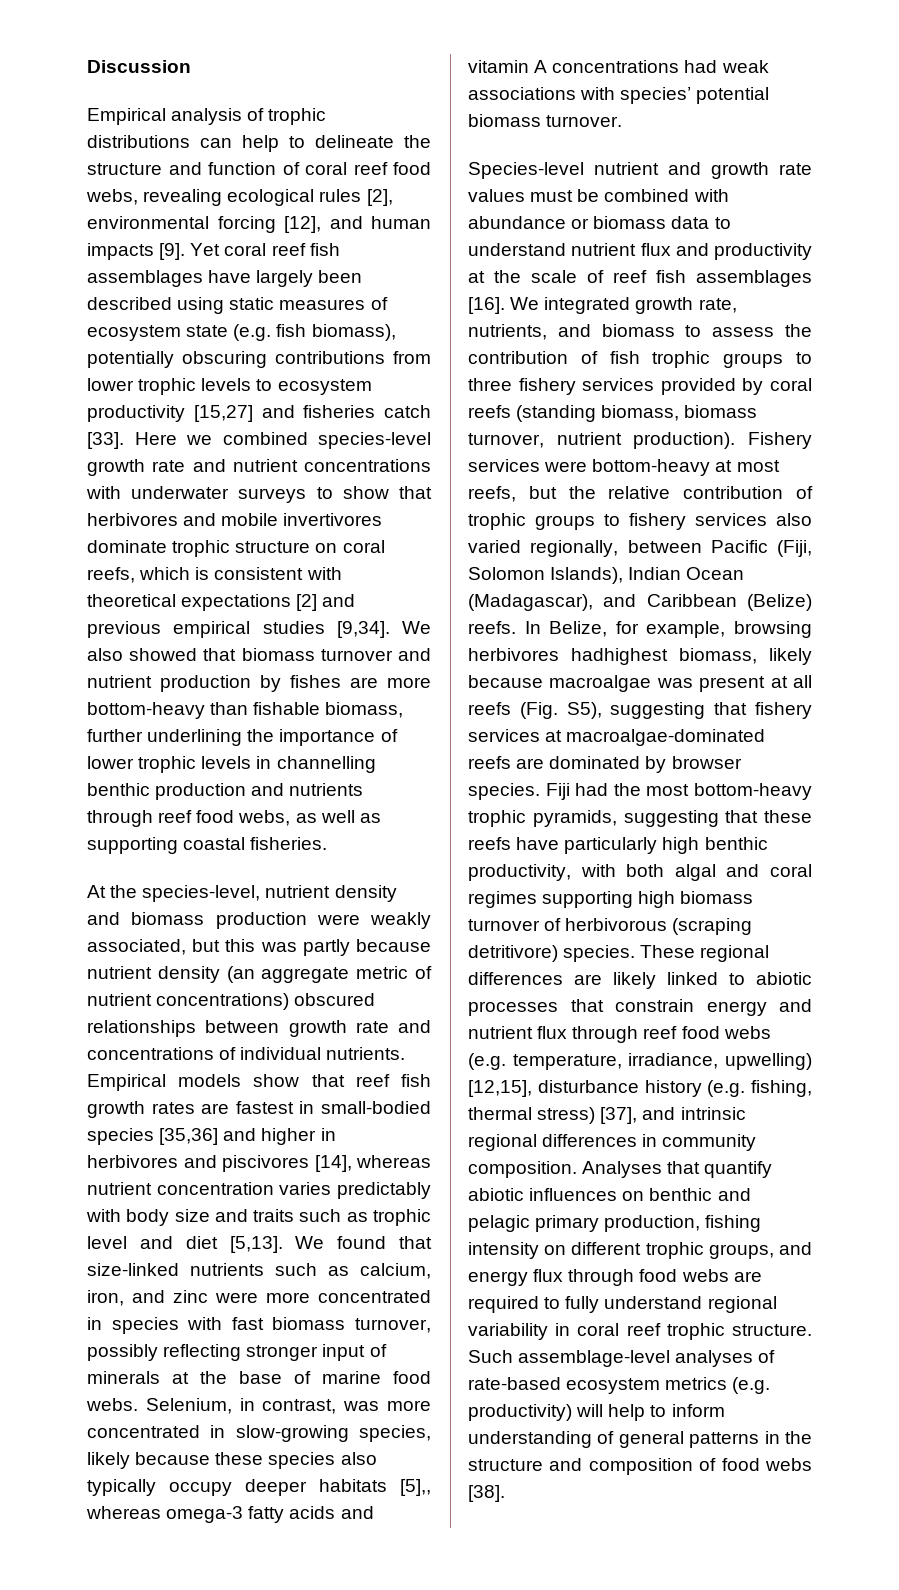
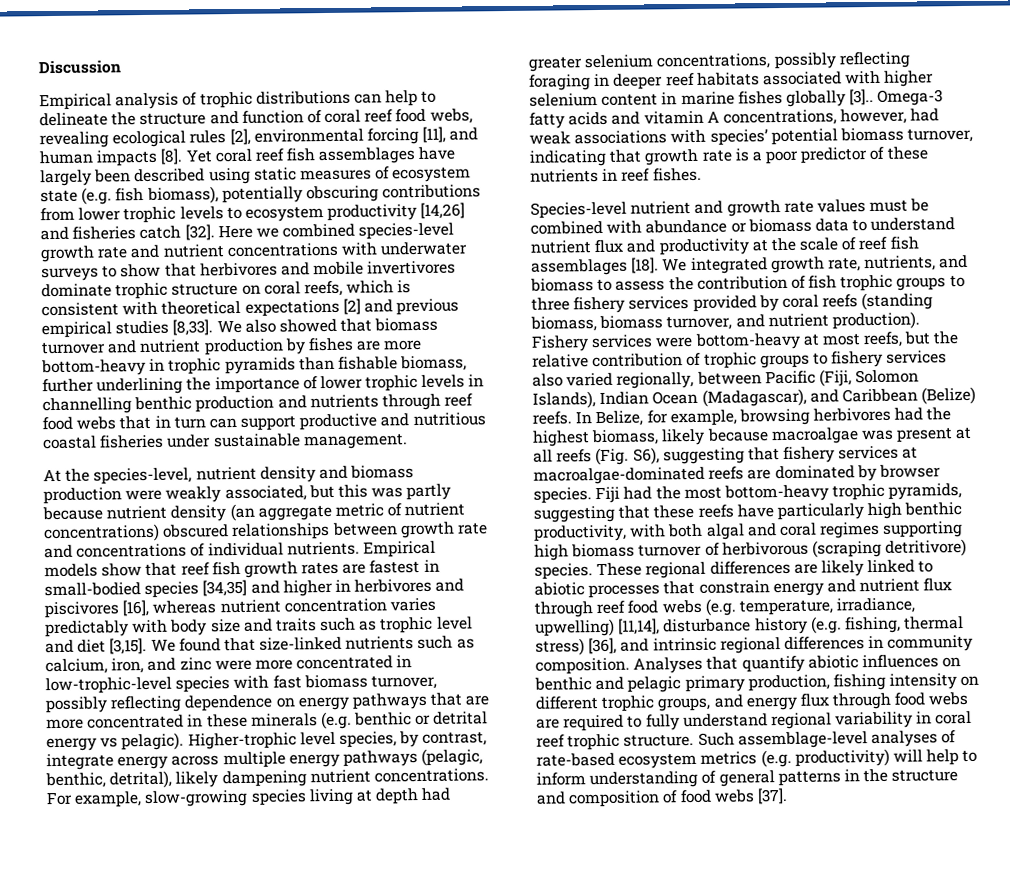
- Empirical analysis of trophic distributions can help to delineate the structure and function of coral reef food webs, revealing ecological rules [2], environmental forcing [12], and human impacts [9].
+ Empirical analysis of trophic distributions can help to delineate the structure and function of coral reef food webs, revealing ecological rules [2], environmental forcing [11], and human impacts [8].
- Yet coral reef fish assemblages have largely been described using static measures of ecosystem state (e.g. fish biomass), potentially obscuring contributions from lower trophic levels to ecosystem productivity [15,27] and fisheries catch [33].
+ Yet coral reef fish assemblages have largely been described using static measures of ecosystem state (e.g. fish biomass), potentially obscuring contributions from lower trophic levels to ecosystem productivity [14,26] and fisheries catch [32].
- Here we combined species-level growth rate and nutrient concentrations with underwater surveys to show that herbivores and mobile invertivores dominate trophic structure on coral reefs, which is consistent with theoretical expectations [2] and previous empirical studies [9,34].
+ Here we combined species-level growth rate and nutrient concentrations with underwater surveys to show that herbivores and mobile invertivores dominate trophic structure on coral reefs, which is consistent with theoretical expectations [2] and previous empirical studies [8,33].
- We also showed that biomass turnover and nutrient production by fishes are more bottom-heavy than fishable biomass, further underlining the importance of lower trophic levels in channelling benthic production and nutrients through reef food webs, as well as supporting coastal fisheries.
+ We also showed that biomass turnover and nutrient production by fishes are more bottom-heavy in trophic pyramids than fishable biomass, further underlining the importance of lower trophic levels in channelling benthic production and nutrients through reef food webs that in turn can support productive and nutritious coastal fisheries under sustainable management.
- Empirical models show that reef fish growth rates are fastest in small-bodied species [35,36] and higher in herbivores and piscivores [14], whereas nutrient concentration varies predictably with body size and traits such as trophic level and diet [5,13].
+ Empirical models show that reef fish growth rates are fastest in small-bodied species [34,35] and higher in herbivores and piscivores [16], whereas nutrient concentration varies predictably with body size and traits such as trophic level and diet [3,15].
- We found that size-linked nutrients such as calcium, iron, and zinc were more concentrated in species with fast biomass turnover, possibly reflecting stronger input of minerals at the base of marine food webs. Selenium, in contrast, was more concentrated in slow-growing species, likely because these species also typically occupy deeper habitats [5],, whereas omega-3 fatty acids and vitamin A concentrations had weak associations with species’ potential biomass turnover.
+ We found that size-linked nutrients such as calcium, iron, and zinc were more concentrated in low-trophic-level species with fast biomass turnover, possibly reflecting dependence on energy pathways that are more concentrated in these minerals (e.g. benthic or detrital energy vs pelagic). Higher-trophic level species, by contrast, integrate energy across multiple energy pathways (pelagic, benthic, detrital), likely dampening nutrient concentrations. For example, slow-growing species living at depth had greater selenium concentrations, possibly reflecting foraging in deeper reef habitats associated with higher selenium content in marine fishes globally [3].. Omega-3 fatty acids and vitamin A concentrations, however, had weak associations with species’ potential biomass turnover, indicating that growth rate is a poor predictor of these nutrients in reef fishes.
- Species-level nutrient and growth rate values must be combined with abundance or biomass data to understand nutrient flux and productivity at the scale of reef fish assemblages [16].
+ Species-level nutrient and growth rate values must be combined with abundance or biomass data to understand nutrient flux and productivity at the scale of reef fish assemblages [18].
- We integrated growth rate, nutrients, and biomass to assess the contribution of fish trophic groups to three fishery services provided by coral reefs (standing biomass, biomass turnover, nutrient production).
+ We integrated growth rate, nutrients, and biomass to assess the contribution of fish trophic groups to three fishery services provided by coral reefs (standing biomass, biomass turnover, and nutrient production).
- In Belize, for example, browsing herbivores hadhighest biomass, likely because macroalgae was present at all reefs (Fig. S5), suggesting that fishery services at macroalgae-dominated reefs are dominated by browser species.
+ In Belize, for example, browsing herbivores had the highest biomass, likely because macroalgae was present at all reefs (Fig. S6), suggesting that fishery services at macroalgae-dominated reefs are dominated by browser species.
- These regional differences are likely linked to abiotic processes that constrain energy and nutrient flux through reef food webs (e.g. temperature, irradiance, upwelling) [12,15], disturbance history (e.g. fishing, thermal stress) [37], and intrinsic regional differences in community composition.
+ These regional differences are likely linked to abiotic processes that constrain energy and nutrient flux through reef food webs (e.g. temperature, irradiance, upwelling) [11,14], disturbance history (e.g. fishing, thermal stress) [36], and intrinsic regional differences in community composition.
- Such assemblage-level analyses of rate-based ecosystem metrics (e.g. productivity) will help to inform understanding of general patterns in the structure and composition of food webs [38].
+ Such assemblage-level analyses of rate-based ecosystem metrics (e.g. productivity) will help to inform understanding of general patterns in the structure and composition of food webs [37].

